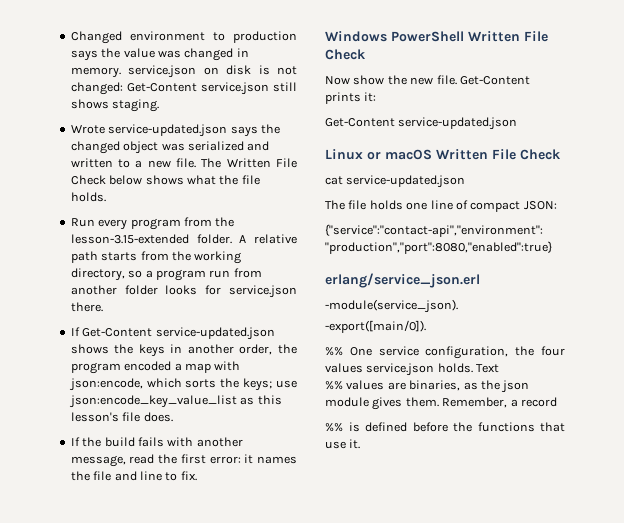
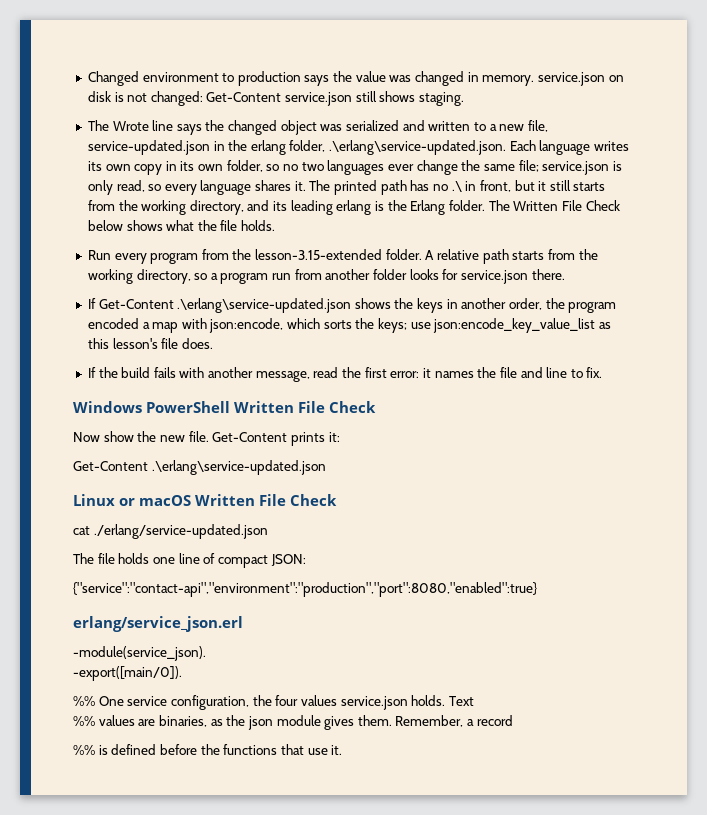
- Wrote service-updated.json says the changed object was serialized and written to a new file.
+ The Wrote line says the changed object was serialized and written to a new file, service-updated.json in the erlang folder, .\erlang\service-updated.json. Each language writes its own copy in its own folder, so no two languages ever change the same file; service.json is only read, so every language shares it. The printed path has no .\ in front, but it still starts from the working directory, and its leading erlang is the Erlang folder.
- If Get-Content service-updated.json shows the keys in another order, the program encoded a map with json:encode, which sorts the keys; use json:encode_key_value_list as this lesson's file does.
+ If Get-Content .\erlang\service-updated.json shows the keys in another order, the program encoded a map with json:encode, which sorts the keys; use json:encode_key_value_list as this lesson's file does.
  Get-Content prints it:
- Get-Content service-updated.json
+ Get-Content .\erlang\service-updated.json
- cat service-updated.json
+ cat ./erlang/service-updated.json

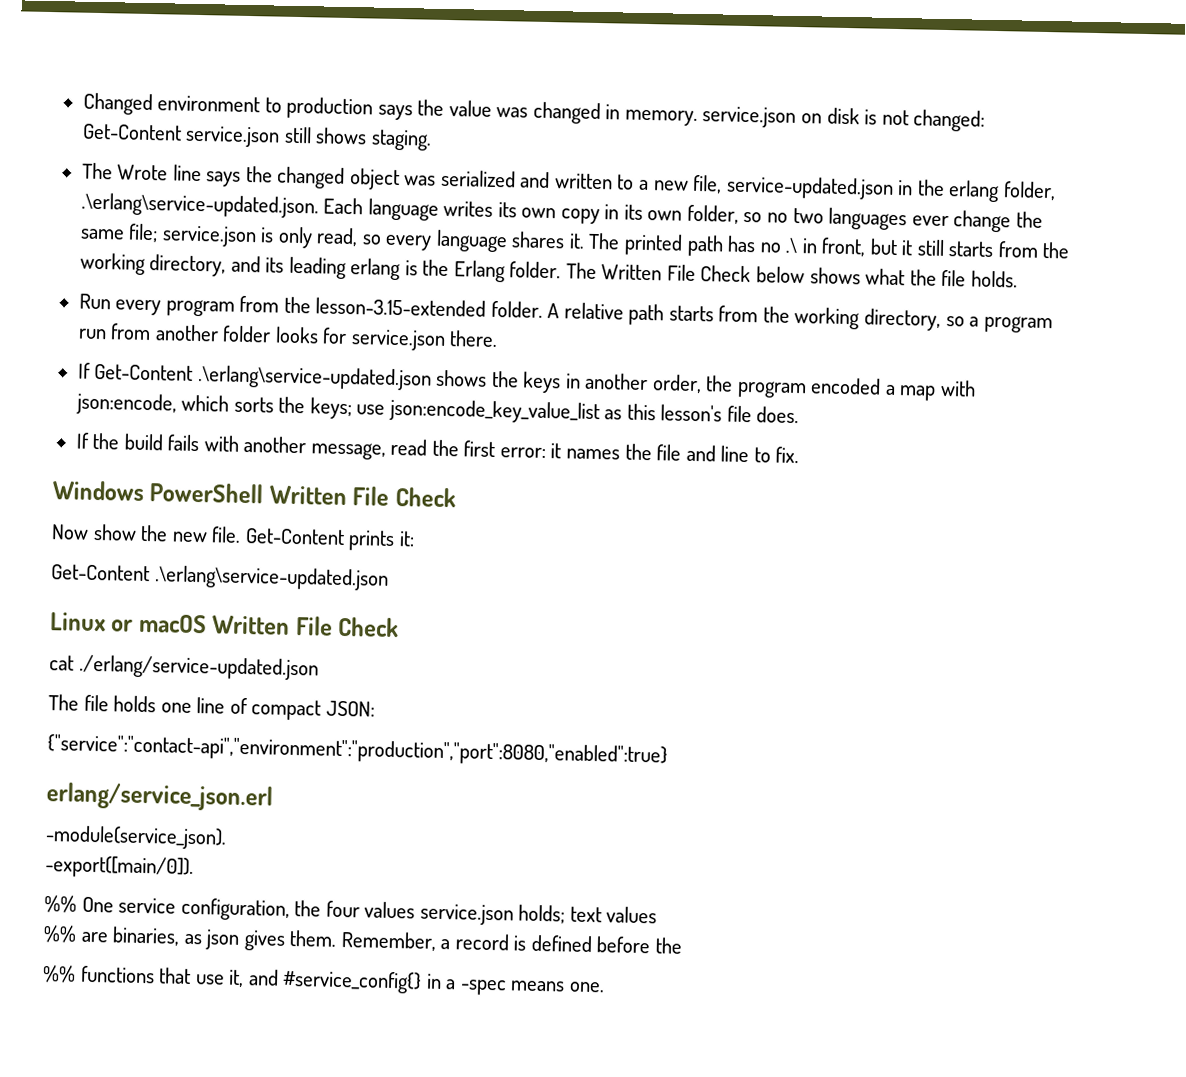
- %% One service configuration, the four values service.json holds. Text
- %% values are binaries, as the json module gives them.
+ %% One service configuration, the four values service.json holds; text values
+ %% are binaries, as json gives them.
- Remember, a record
- %% is defined before the functions that use it.
+ Remember, a record is defined before the
+ %% functions that use it, and #service_config{} in a -spec means one.

